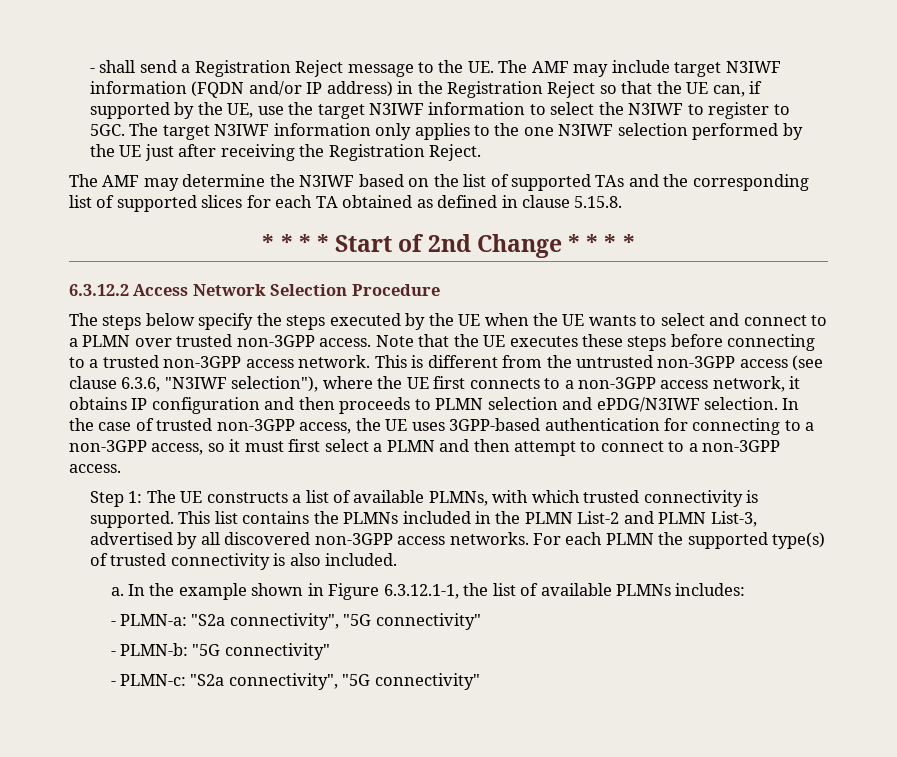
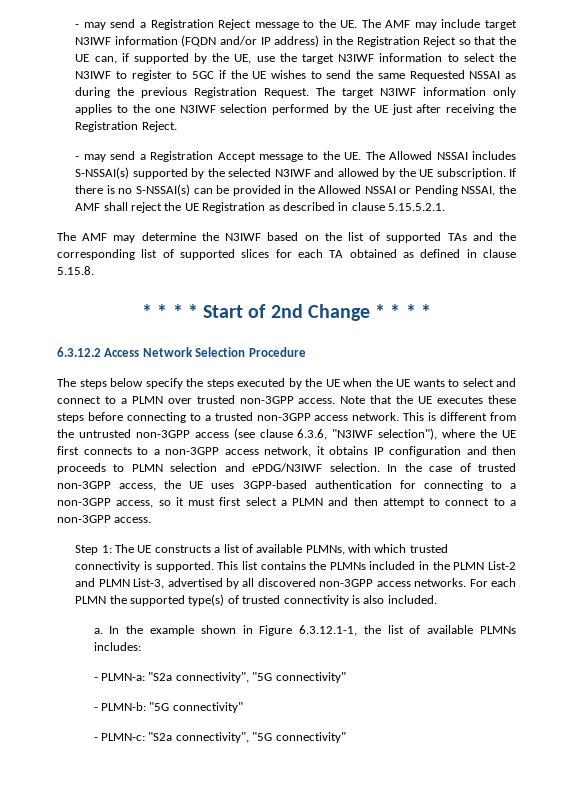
- - shall send a Registration Reject message to the UE. The AMF may include target N3IWF information (FQDN and/or IP address) in the Registration Reject so that the UE can, if supported by the UE, use the target N3IWF information to select the N3IWF to register to 5GC.
+ - may send a Registration Reject message to the UE. The AMF may include target N3IWF information (FQDN and/or IP address) in the Registration Reject so that the UE can, if supported by the UE, use the target N3IWF information to select the N3IWF to register to 5GC if the UE wishes to send the same Requested NSSAI as during the previous Registration Request.
+ - may send a Registration Accept message to the UE. The Allowed NSSAI includes S-NSSAI(s) supported by the selected N3IWF and allowed by the UE subscription. If there is no S-NSSAI(s) can be provided in the Allowed NSSAI or Pending NSSAI, the AMF shall reject the UE Registration as described in clause 5.15.5.2.1.

